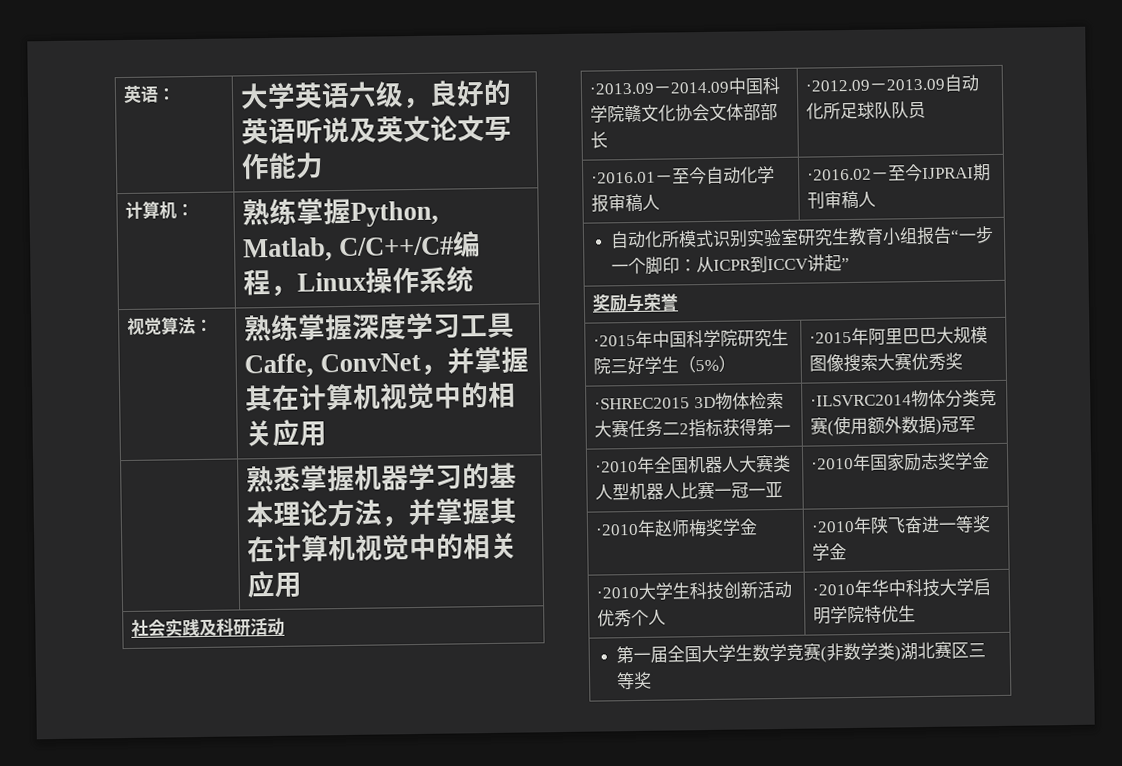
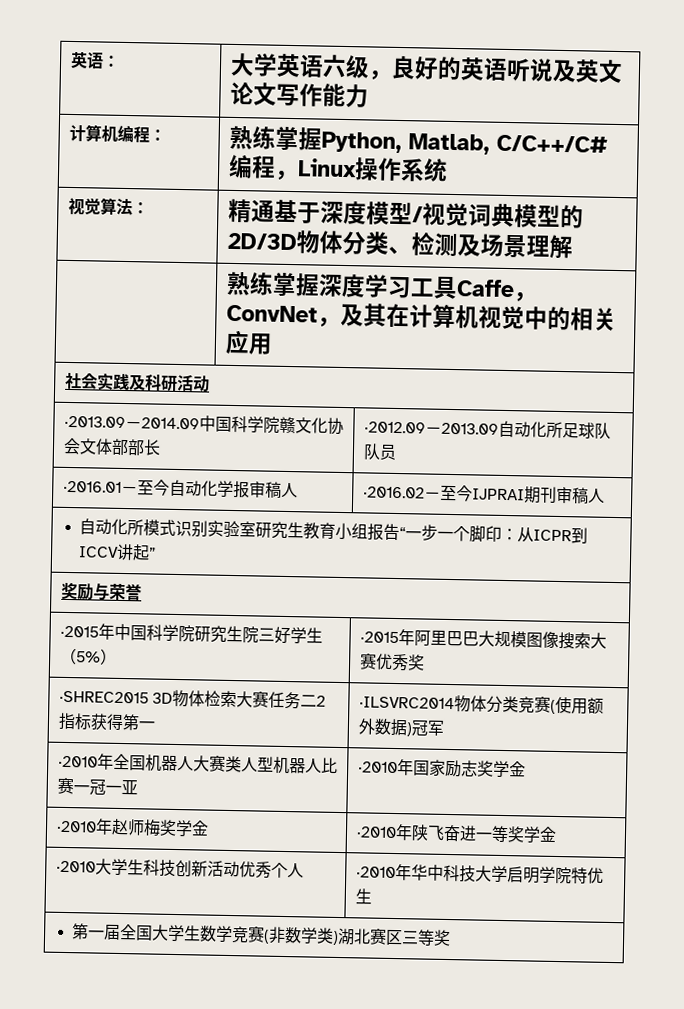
- 计算机： | 熟练掌握Python, Matlab, C/C++/C#编程，Linux操作系统
+ 计算机编程： | 熟练掌握Python, Matlab, C/C++/C#编程，Linux操作系统
- 视觉算法： | 熟练掌握深度学习工具Caffe, ConvNet，并掌握其在计算机视觉中的相关应用
- | 熟悉掌握机器学习的基本理论方法，并掌握其在计算机视觉中的相关应用
+ 视觉算法： | 精通基于深度模型/视觉词典模型的2D/3D物体分类、检测及场景理解
+ | 熟练掌握深度学习工具Caffe，ConvNet，及其在计算机视觉中的相关应用

